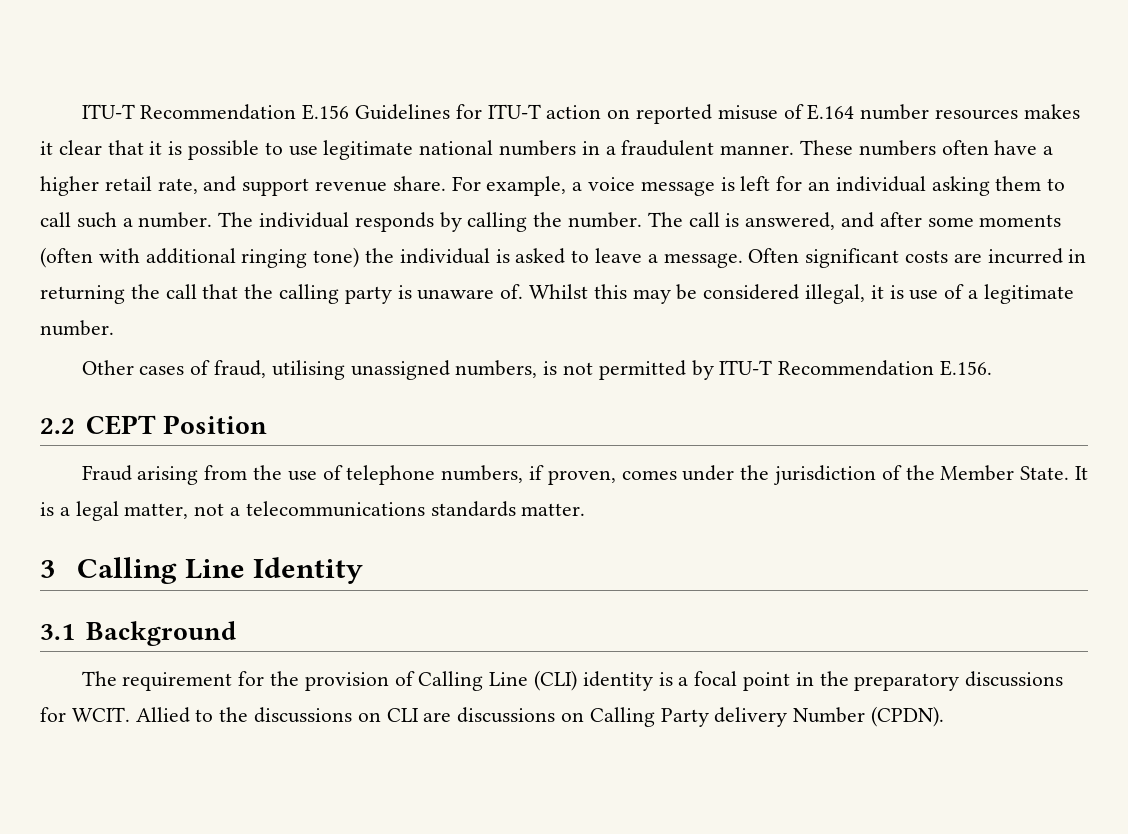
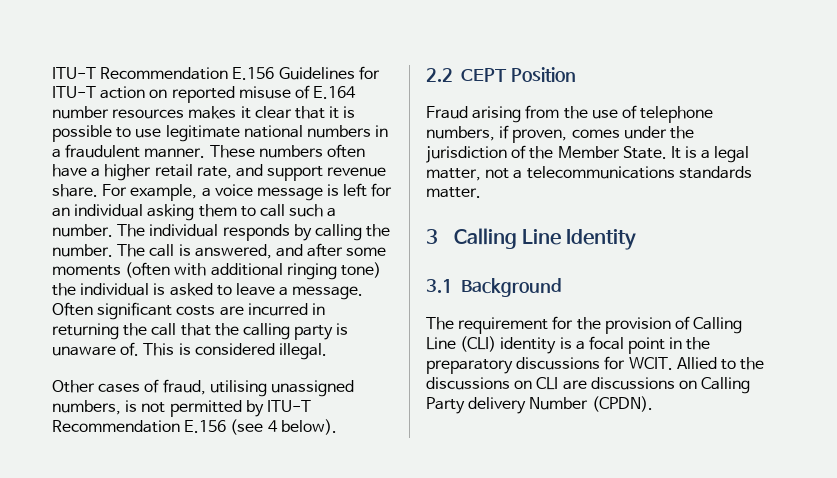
- Whilst this may be considered illegal, it is use of a legitimate number.
+ This is considered illegal.
- Other cases of fraud, utilising unassigned numbers, is not permitted by ITU-T Recommendation E.156.
+ Other cases of fraud, utilising unassigned numbers, is not permitted by ITU-T Recommendation E.156 (see 4 below).

